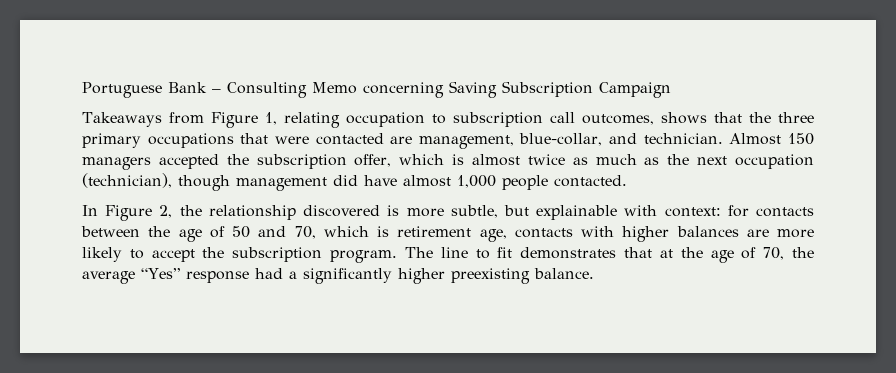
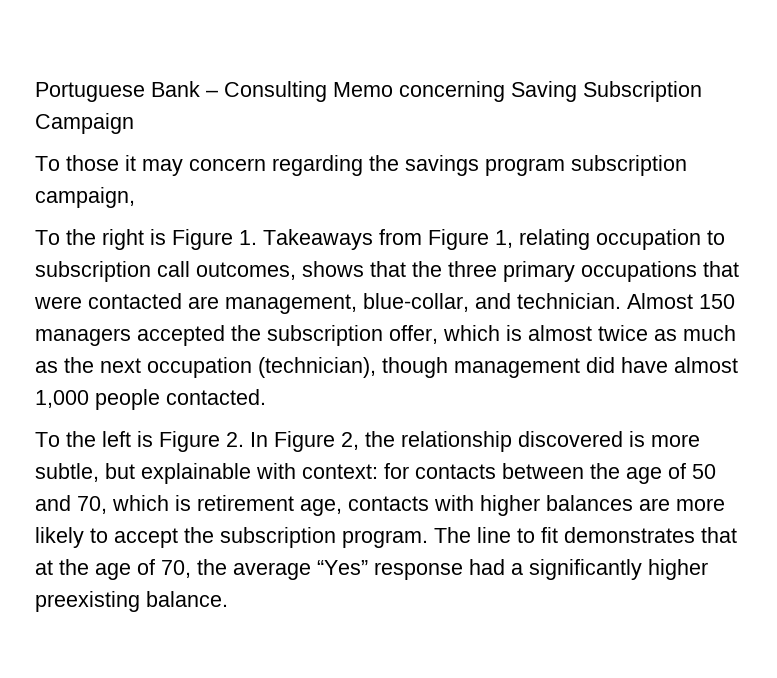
- Takeaways from Figure 1, relating occupation to subscription call outcomes, shows that the three primary occupations that were contacted are management, blue-collar, and technician.
+ To those it may concern regarding the savings program subscription campaign,
+ To the right is Figure 1. Takeaways from Figure 1, relating occupation to subscription call outcomes, shows that the three primary occupations that were contacted are management, blue-collar, and technician.
- In Figure 2, the relationship discovered is more subtle, but explainable with context: for contacts between the age of 50 and 70, which is retirement age, contacts with higher balances are more likely to accept the subscription program.
+ To the left is Figure 2. In Figure 2, the relationship discovered is more subtle, but explainable with context: for contacts between the age of 50 and 70, which is retirement age, contacts with higher balances are more likely to accept the subscription program.

